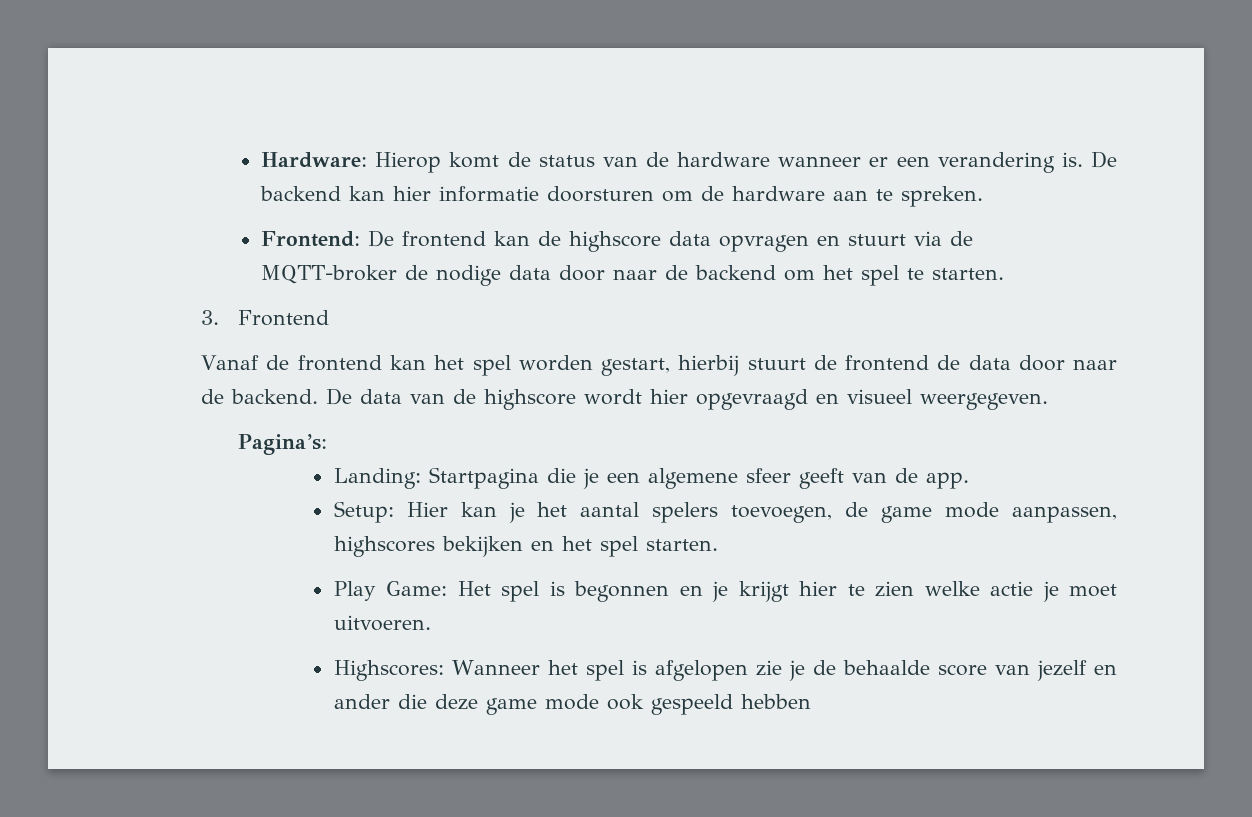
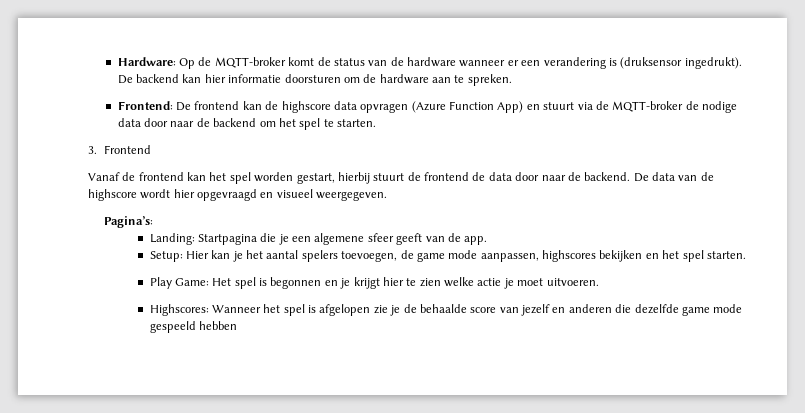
- Hardware: Hierop komt de status van de hardware wanneer er een verandering is.
+ Hardware: Op de MQTT-broker komt de status van de hardware wanneer er een verandering is (druksensor ingedrukt).
- Frontend: De frontend kan de highscore data opvragen en stuurt via de MQTT-broker de nodige data door naar de backend om het spel te starten.
+ Frontend: De frontend kan de highscore data opvragen (Azure Function App) en stuurt via de MQTT-broker de nodige data door naar de backend om het spel te starten.
- Highscores: Wanneer het spel is afgelopen zie je de behaalde score van jezelf en ander die deze game mode ook gespeeld hebben
+ Highscores: Wanneer het spel is afgelopen zie je de behaalde score van jezelf en anderen die dezelfde game mode gespeeld hebben

